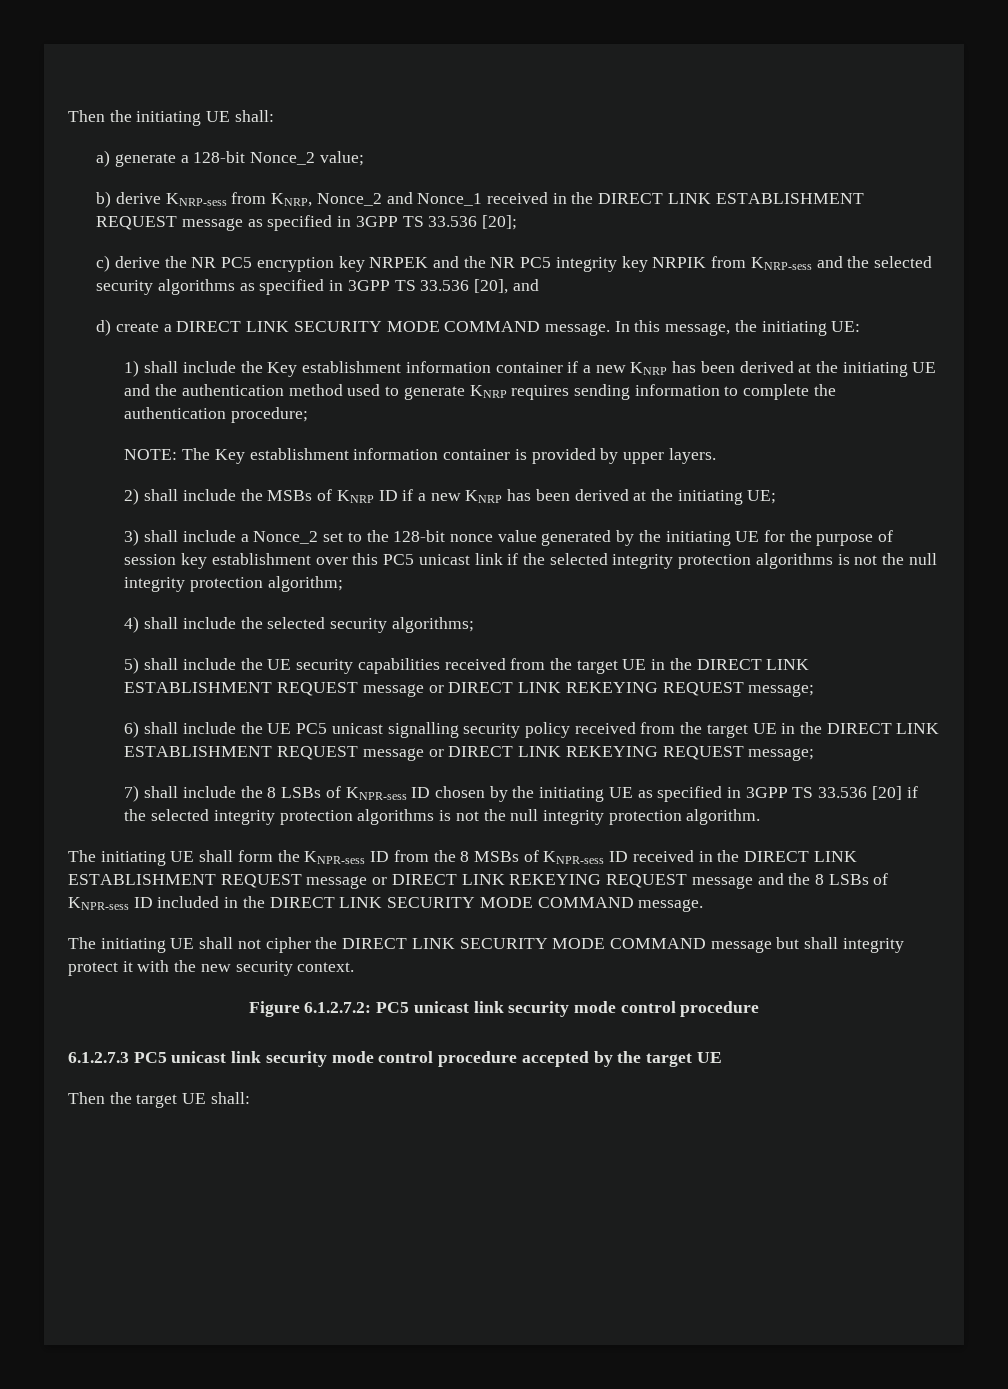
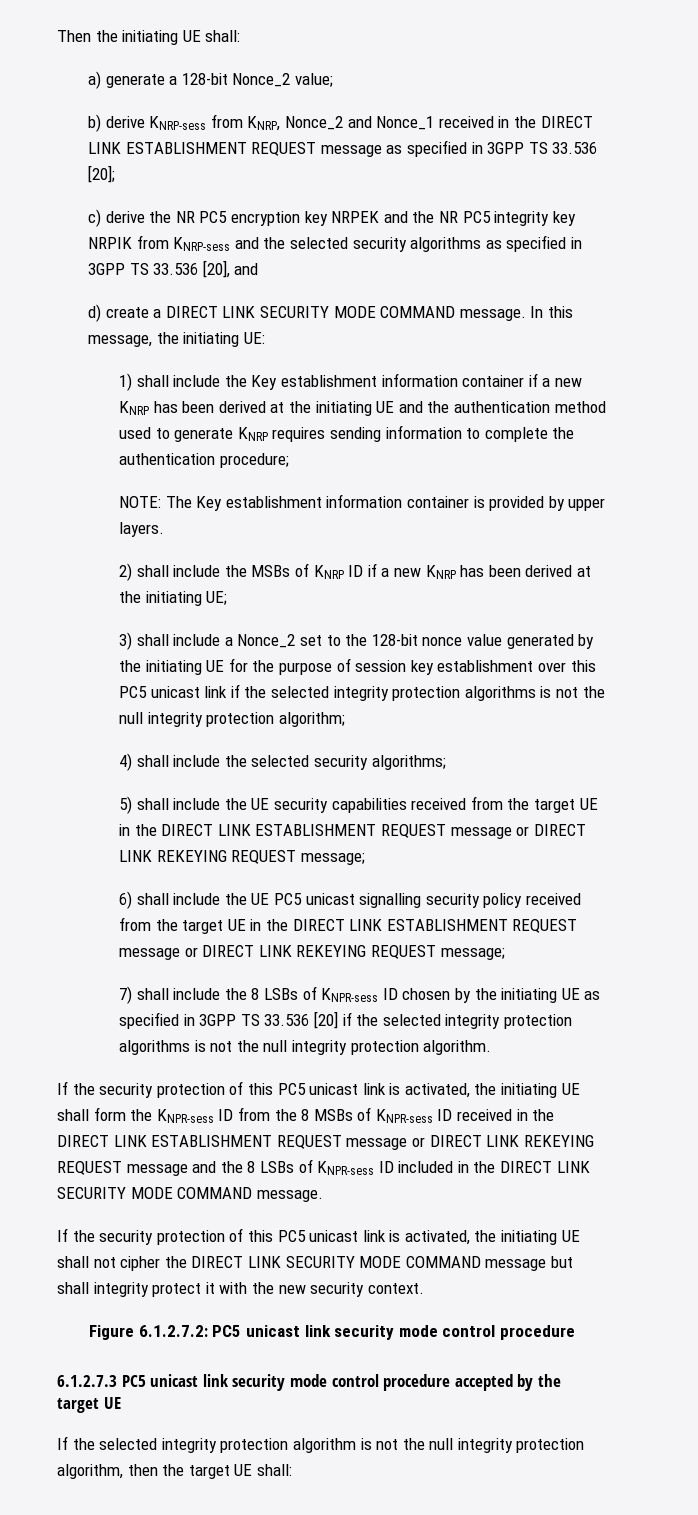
- The initiating UE shall form the KNPR-sess ID from the 8 MSBs of KNPR-sess ID received in the DIRECT LINK ESTABLISHMENT REQUEST message or DIRECT LINK REKEYING REQUEST message and the 8 LSBs of KNPR-sess ID included in the DIRECT LINK SECURITY MODE COMMAND message.
+ If the security protection of this PC5 unicast link is activated, the initiating UE shall form the KNPR-sess ID from the 8 MSBs of KNPR-sess ID received in the DIRECT LINK ESTABLISHMENT REQUEST message or DIRECT LINK REKEYING REQUEST message and the 8 LSBs of KNPR-sess ID included in the DIRECT LINK SECURITY MODE COMMAND message.
- The initiating UE shall not cipher the DIRECT LINK SECURITY MODE COMMAND message but shall integrity protect it with the new security context.
+ If the security protection of this PC5 unicast link is activated, the initiating UE shall not cipher the DIRECT LINK SECURITY MODE COMMAND message but shall integrity protect it with the new security context.
- Then the target UE shall:
+ If the selected integrity protection algorithm is not the null integrity protection algorithm, then the target UE shall:

